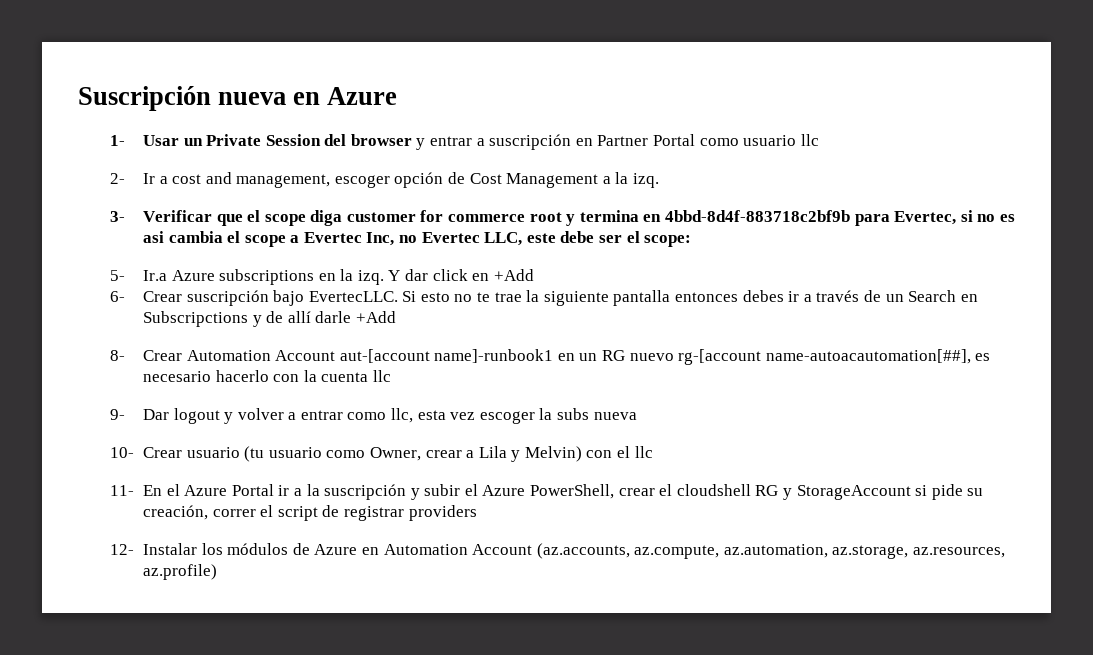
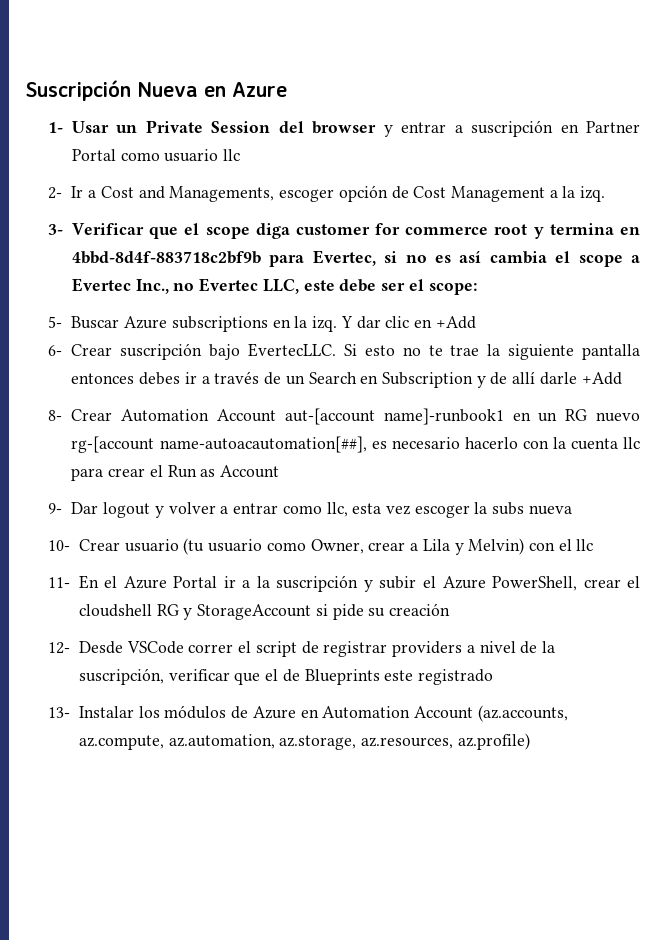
- Suscripción nueva en Azure
+ Suscripción Nueva en Azure
- 2- Ir a cost and management, escoger opción de Cost Management a la izq.
+ 2- Ir a Cost and Managements, escoger opción de Cost Management a la izq.
- 3- Verificar que el scope diga customer for commerce root y termina en 4bbd-8d4f-883718c2bf9b para Evertec, si no es asi cambia el scope a Evertec Inc, no Evertec LLC, este debe ser el scope:
+ 3- Verificar que el scope diga customer for commerce root y termina en 4bbd-8d4f-883718c2bf9b para Evertec, si no es así cambia el scope a Evertec Inc., no Evertec LLC, este debe ser el scope:
- 5- Ir.a Azure subscriptions en la izq.
+ 5- Buscar Azure subscriptions en la izq.
- Y dar click en +Add
+ Y dar clic en +Add
- Si esto no te trae la siguiente pantalla entonces debes ir a través de un Search en Subscripctions y de allí darle +Add
+ Si esto no te trae la siguiente pantalla entonces debes ir a través de un Search en Subscription y de allí darle +Add
- 8- Crear Automation Account aut-[account name]-runbook1 en un RG nuevo rg-[account name-autoacautomation[##], es necesario hacerlo con la cuenta llc
+ 8- Crear Automation Account aut-[account name]-runbook1 en un RG nuevo rg-[account name-autoacautomation[##], es necesario hacerlo con la cuenta llc para crear el Run as Account
- 11- En el Azure Portal ir a la suscripción y subir el Azure PowerShell, crear el cloudshell RG y StorageAccount si pide su creación, correr el script de registrar providers
- 12- Instalar los módulos de Azure en Automation Account (az.accounts, az.compute, az.automation, az.storage, az.resources, az.profile)
+ 11- En el Azure Portal ir a la suscripción y subir el Azure PowerShell, crear el cloudshell RG y StorageAccount si pide su creación
+ 12- Desde VSCode correr el script de registrar providers a nivel de la suscripción, verificar que el de Blueprints este registrado
+ 13- Instalar los módulos de Azure en Automation Account (az.accounts, az.compute, az.automation, az.storage, az.resources, az.profile)

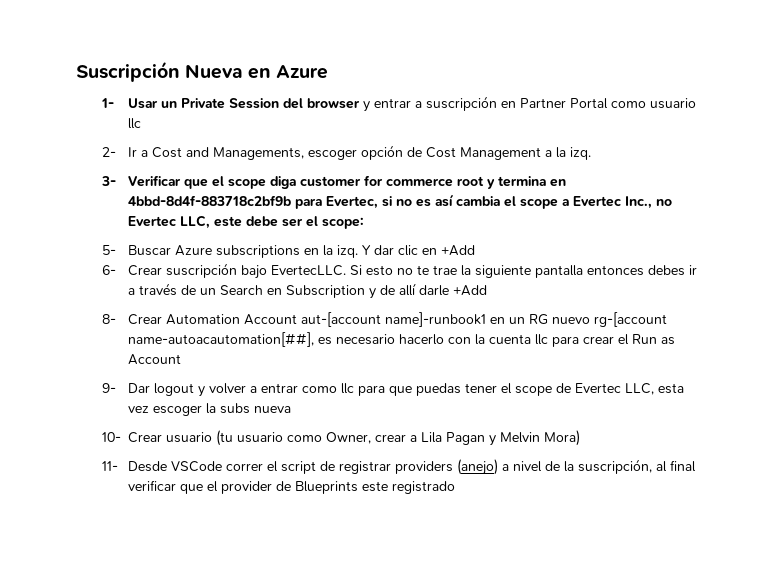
- 9- Dar logout y volver a entrar como llc, esta vez escoger la subs nueva
+ 9- Dar logout y volver a entrar como llc para que puedas tener el scope de Evertec LLC, esta vez escoger la subs nueva
- 10- Crear usuario (tu usuario como Owner, crear a Lila y Melvin) con el llc
- 11- En el Azure Portal ir a la suscripción y subir el Azure PowerShell, crear el cloudshell RG y StorageAccount si pide su creación
- 12- Desde VSCode correr el script de registrar providers a nivel de la suscripción, verificar que el de Blueprints este registrado
+ 10- Crear usuario (tu usuario como Owner, crear a Lila Pagan y Melvin Mora)
+ 11- Desde VSCode correr el script de registrar providers (anejo) a nivel de la suscripción, al final verificar que el provider de Blueprints este registrado
- 13- Instalar los módulos de Azure en Automation Account (az.accounts, az.compute, az.automation, az.storage, az.resources, az.profile)

